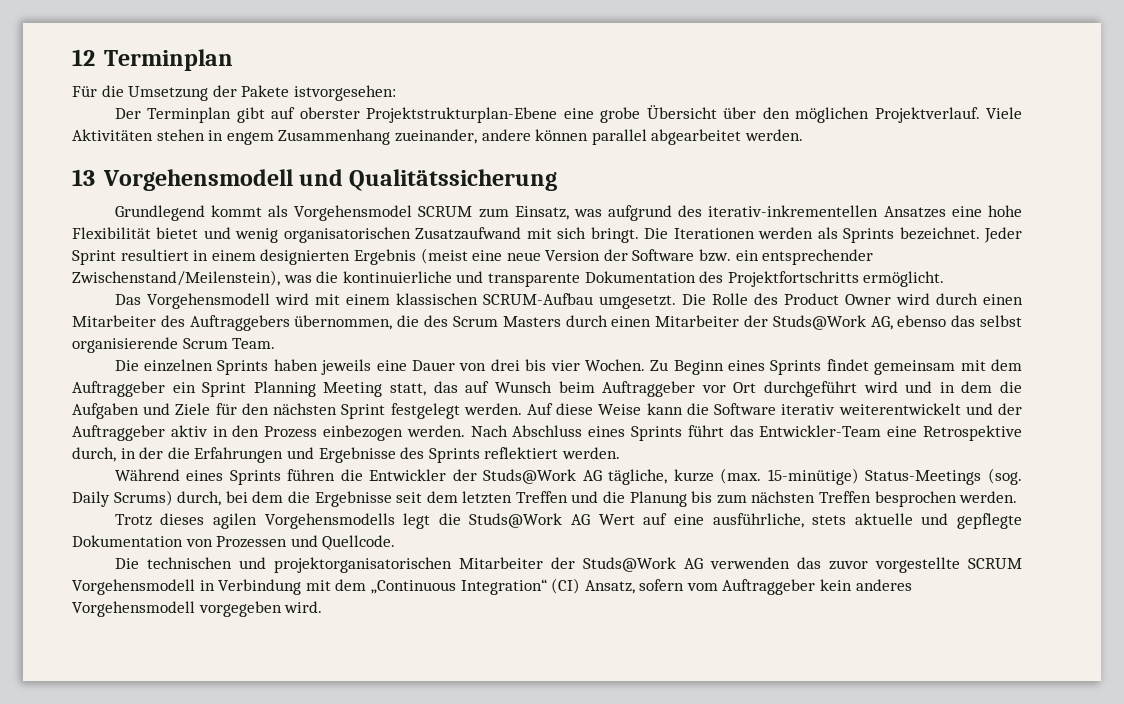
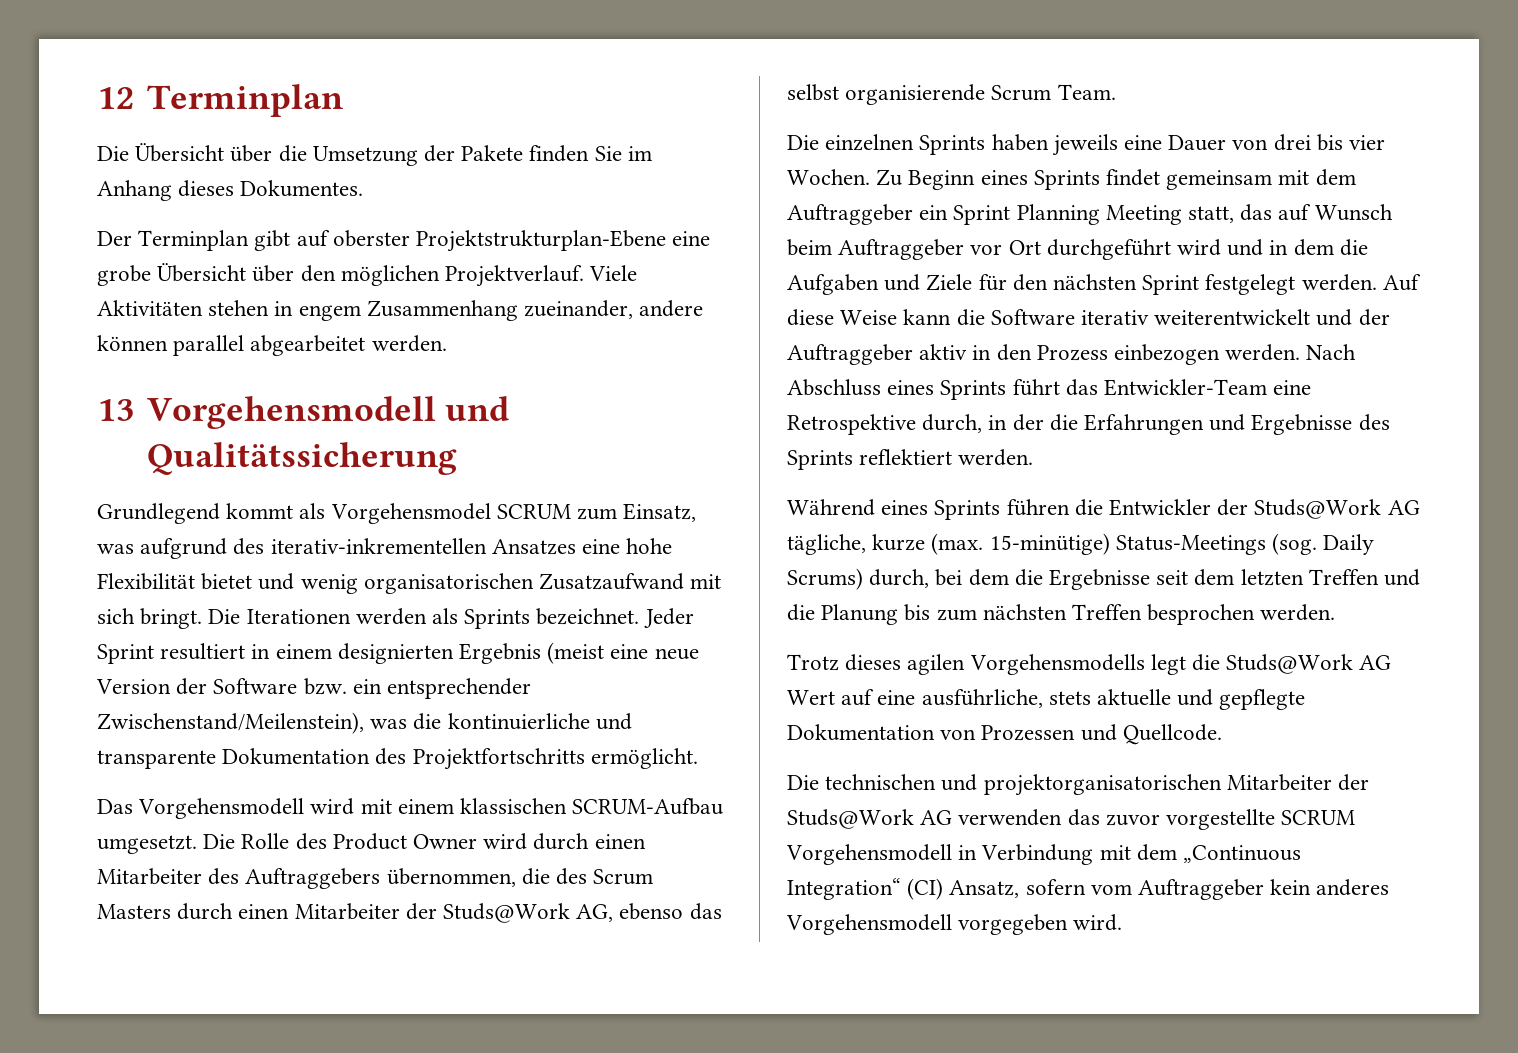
- Für die Umsetzung der Pakete istvorgesehen:
+ Die Übersicht über die Umsetzung der Pakete finden Sie im Anhang dieses Dokumentes.

